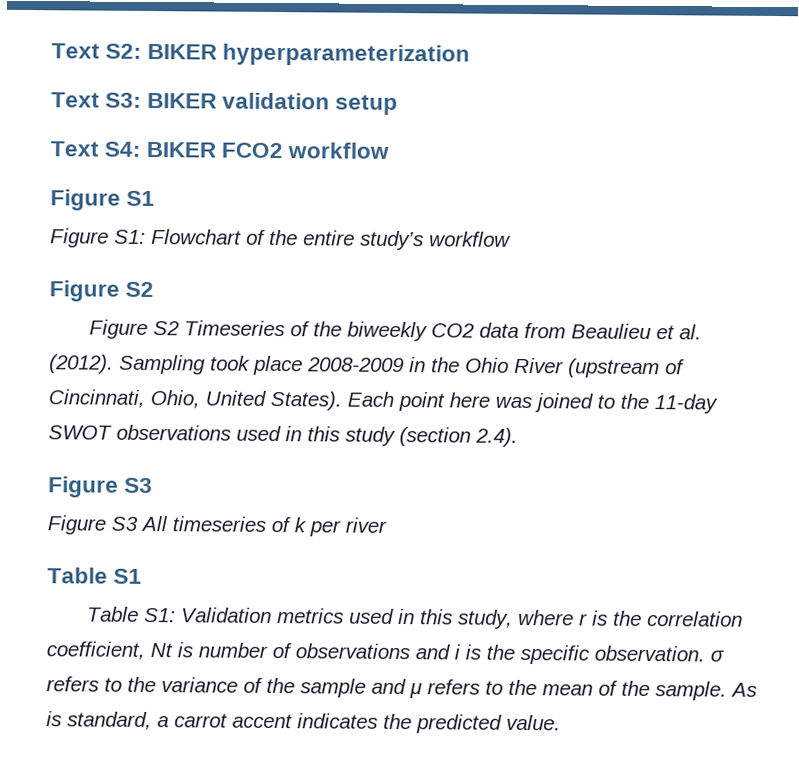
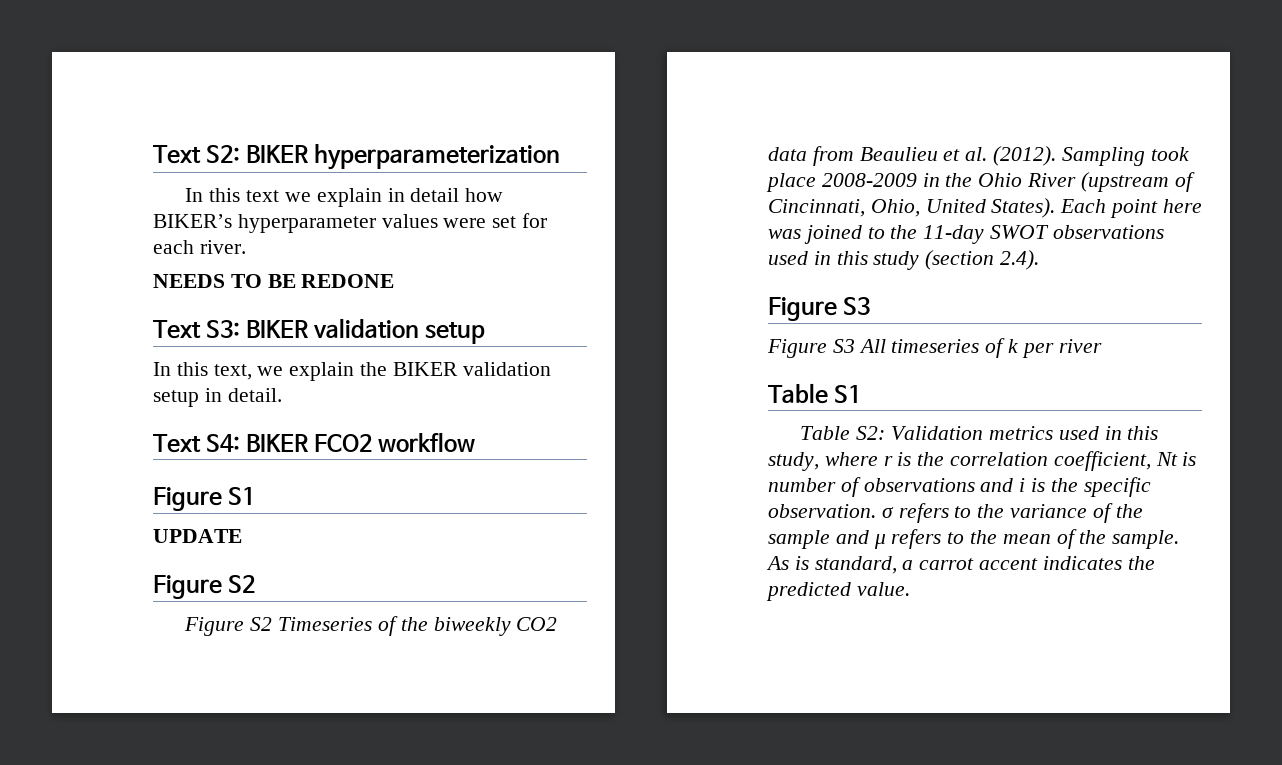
+ In this text we explain in detail how BIKER’s hyperparameter values were set for each river.
+ NEEDS TO BE REDONE
+ In this text, we explain the BIKER validation setup in detail.
- Figure S1: Flowchart of the entire study’s workflow
+ UPDATE
- Table S1: Validation metrics used in this study, where r is the correlation coefficient, Nt is number of observations and i is the specific observation. σ refers to the variance of the sample and μ refers to the mean of the sample.
+ Table S2: Validation metrics used in this study, where r is the correlation coefficient, Nt is number of observations and i is the specific observation. σ refers to the variance of the sample and μ refers to the mean of the sample.

